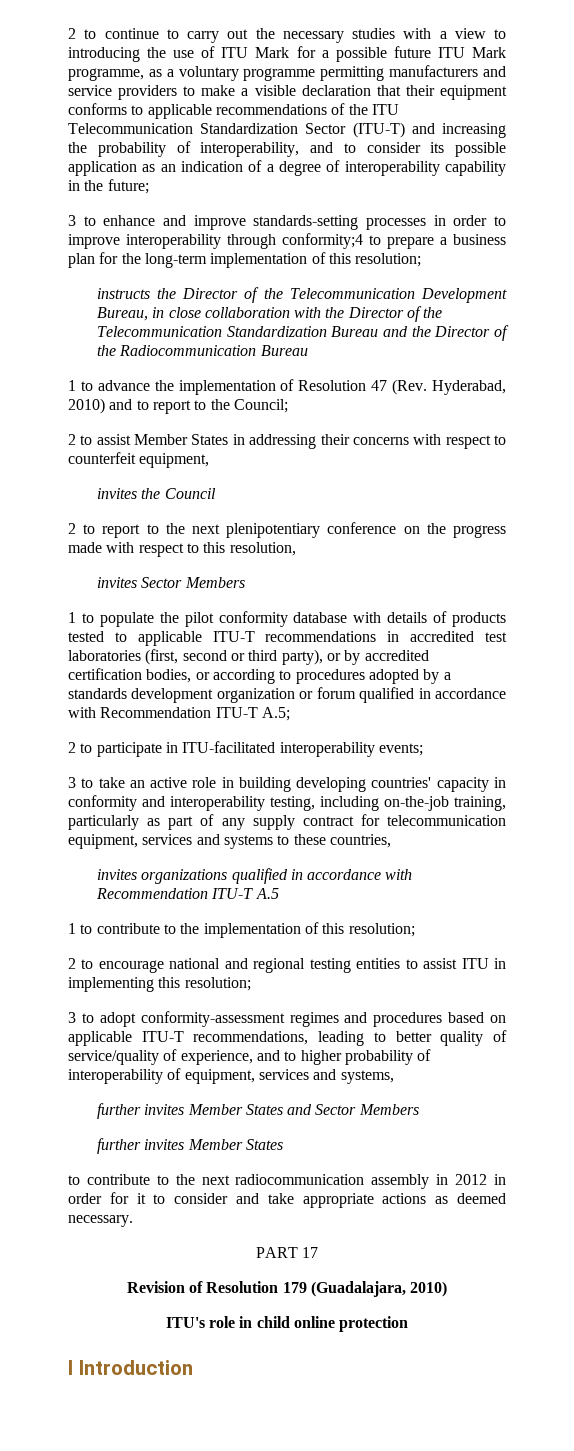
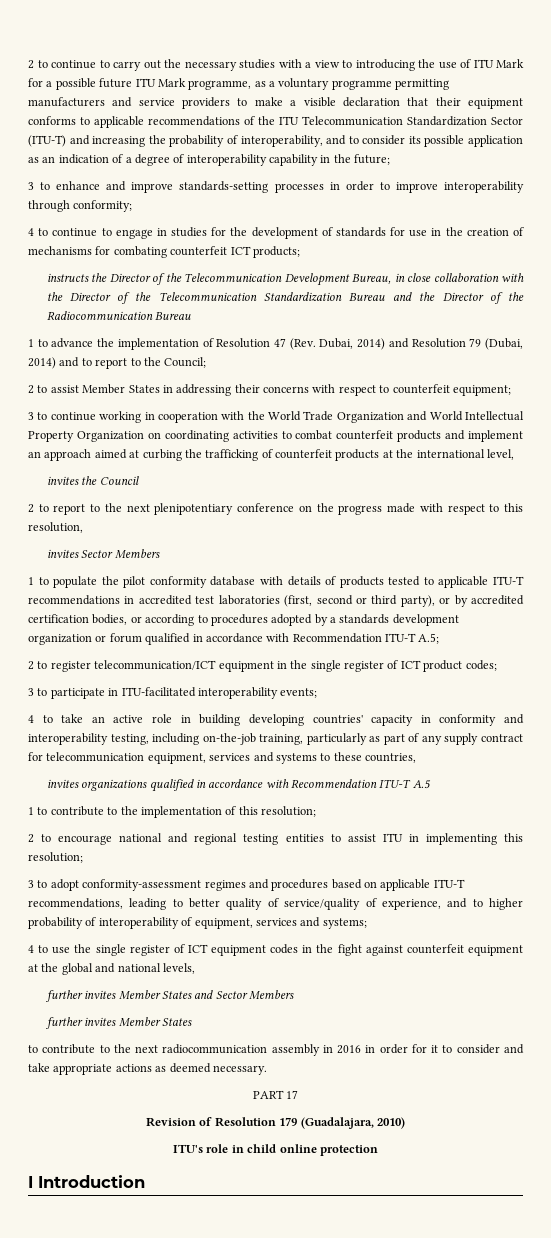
- 3 to enhance and improve standards-setting processes in order to improve interoperability through conformity;4 to prepare a business plan for the long-term implementation of this resolution;
+ 3 to enhance and improve standards-setting processes in order to improve interoperability through conformity;
+ 4 to continue to engage in studies for the development of standards for use in the creation of mechanisms for combating counterfeit ICT products;
- 1 to advance the implementation of Resolution 47 (Rev. Hyderabad, 2010) and to report to the Council;
+ 1 to advance the implementation of Resolution 47 (Rev. Dubai, 2014) and Resolution 79 (Dubai, 2014) and to report to the Council;
- 2 to assist Member States in addressing their concerns with respect to counterfeit equipment,
+ 2 to assist Member States in addressing their concerns with respect to counterfeit equipment;
+ 3 to continue working in cooperation with the World Trade Organization and World Intellectual Property Organization on coordinating activities to combat counterfeit products and implement an approach aimed at curbing the trafficking of counterfeit products at the international level,
- 2 to participate in ITU-facilitated interoperability events;
+ 2 to register telecommunication/ICT equipment in the single register of ICT product codes;
+ 3 to participate in ITU-facilitated interoperability events;
- 3 to take an active role in building developing countries' capacity in conformity and interoperability testing, including on-the-job training, particularly as part of any supply contract for telecommunication equipment, services and systems to these countries,
+ 4 to take an active role in building developing countries' capacity in conformity and interoperability testing, including on-the-job training, particularly as part of any supply contract for telecommunication equipment, services and systems to these countries,
- 3 to adopt conformity-assessment regimes and procedures based on applicable ITU-T recommendations, leading to better quality of service/quality of experience, and to higher probability of interoperability of equipment, services and systems,
+ 3 to adopt conformity-assessment regimes and procedures based on applicable ITU-T recommendations, leading to better quality of service/quality of experience, and to higher probability of interoperability of equipment, services and systems;
+ 4 to use the single register of ICT equipment codes in the fight against counterfeit equipment at the global and national levels,
- to contribute to the next radiocommunication assembly in 2012 in order for it to consider and take appropriate actions as deemed necessary.
+ to contribute to the next radiocommunication assembly in 2016 in order for it to consider and take appropriate actions as deemed necessary.

